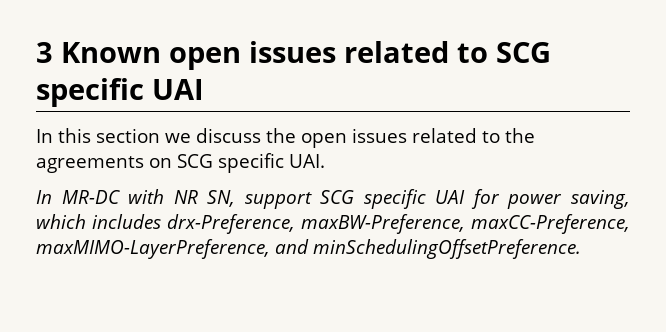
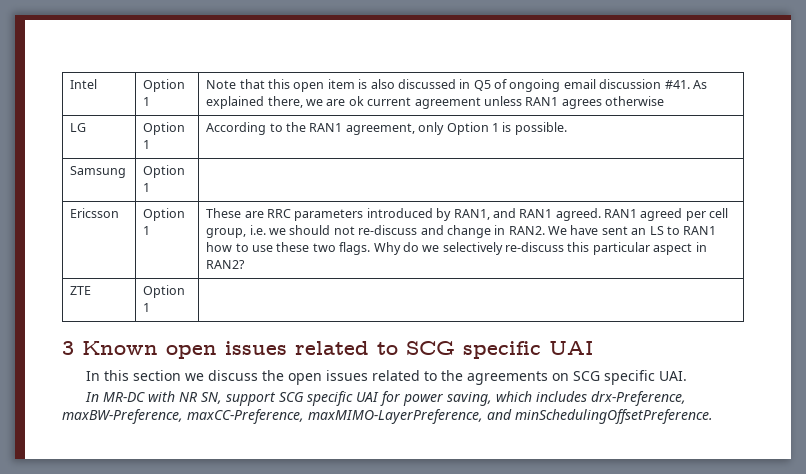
+ Intel | Option 1 | Note that this open item is also discussed in Q5 of ongoing email discussion #41. As explained there, we are ok current agreement unless RAN1 agrees otherwise
+ LG | Option 1 | According to the RAN1 agreement, only Option 1 is possible.
+ Samsung | Option 1 |
+ Ericsson | Option 1 | These are RRC parameters introduced by RAN1, and RAN1 agreed. RAN1 agreed per cell group, i.e. we should not re-discuss and change in RAN2. We have sent an LS to RAN1 how to use these two flags. Why do we selectively re-discuss this particular aspect in RAN2?
+ ZTE | Option 1 |

